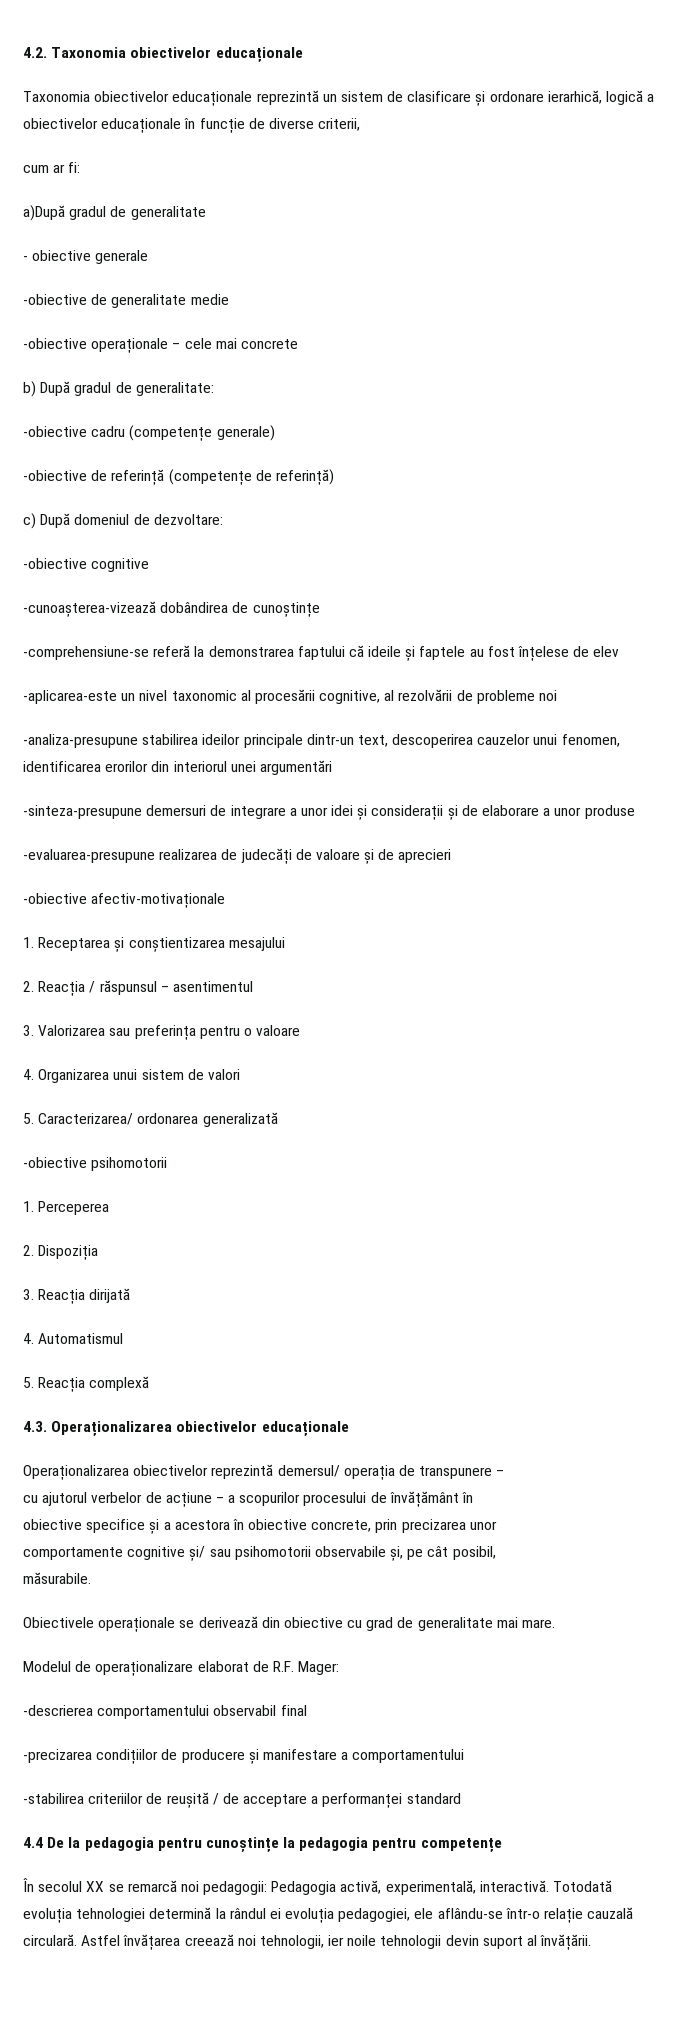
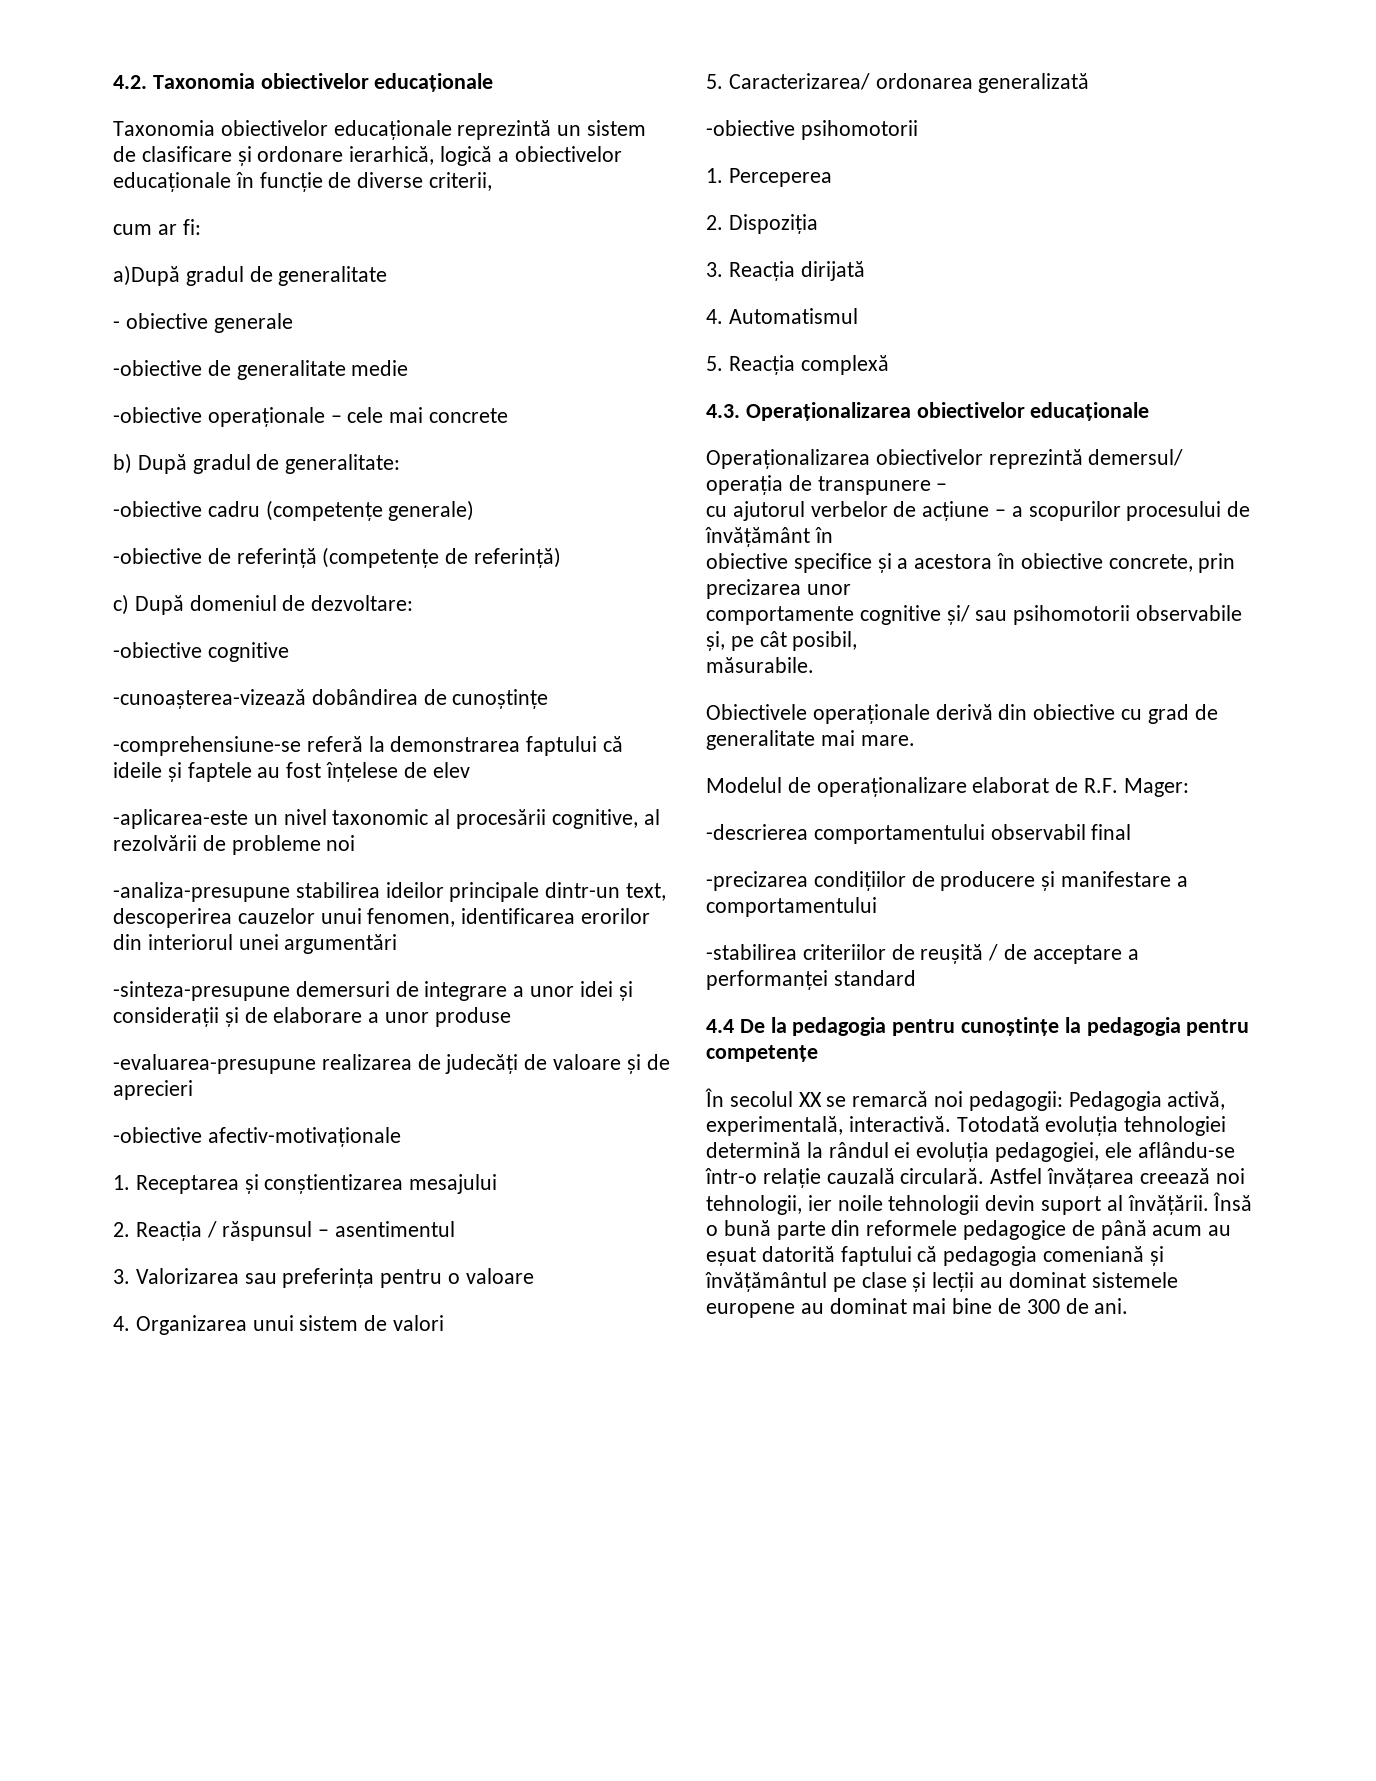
- Obiectivele operaționale se derivează din obiective cu grad de generalitate mai mare.
+ Obiectivele operaționale derivă din obiective cu grad de generalitate mai mare.
+ Însă o bună parte din reformele pedagogice de până acum au eșuat datorită faptului că pedagogia comeniană și învățământul pe clase și lecții au dominat sistemele europene au dominat mai bine de 300 de ani.

